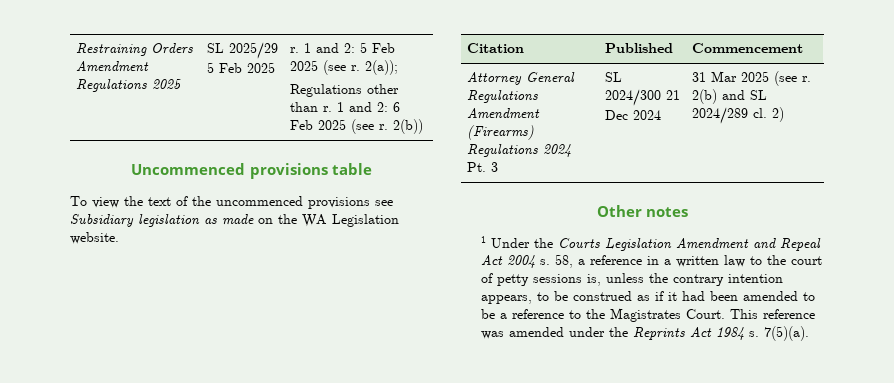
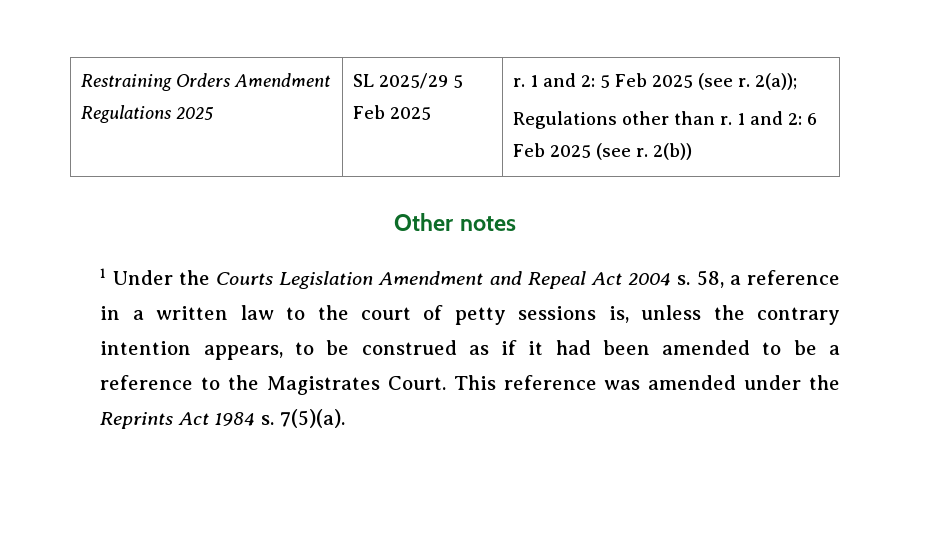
- Uncommenced provisions table
- To view the text of the uncommenced provisions see Subsidiary legislation as made on the WA Legislation website.
- Citation | Published | Commencement
- Attorney General Regulations Amendment (Firearms) Regulations 2024 Pt. 3 | SL 2024/300 21 Dec 2024 | 31 Mar 2025 (see r. 2(b) and SL 2024/289 cl. 2)

